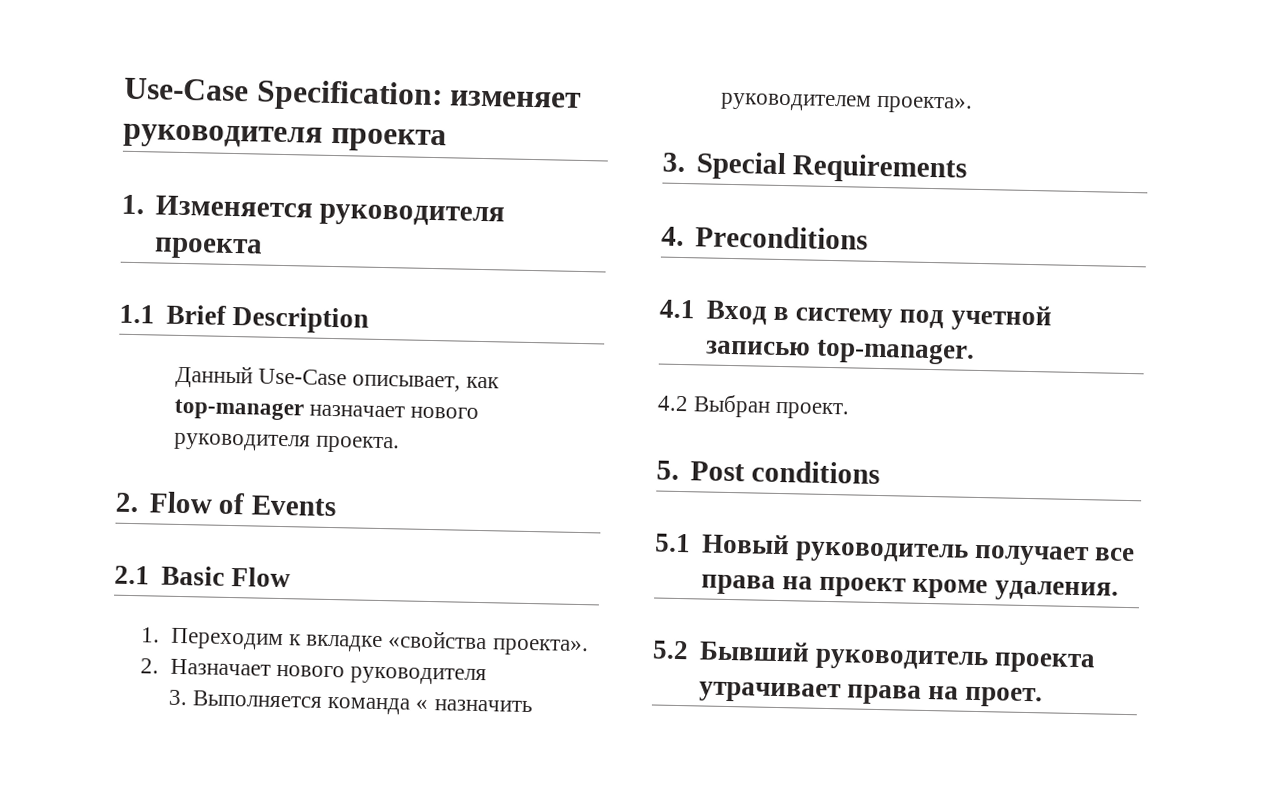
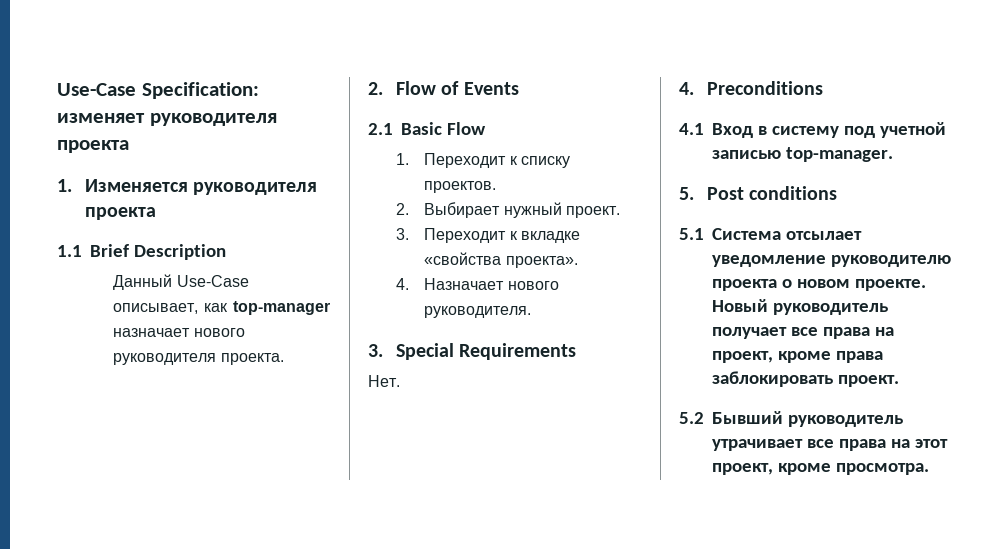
- 1. Переходим к вкладке «свойства проекта».
+ 1. Переходит к списку проектов.
+ 2. Выбирает нужный проект.
+ 3. Переходит к вкладке «свойства проекта».
- 2. Назначает нового руководителя
- 3. Выполняется команда « назначить руководителем проекта».
+ 4. Назначает нового руководителя.
+ Нет.
- 4.2 Выбран проект.
- 5.1 Новый руководитель получает все права на проект кроме удаления.
- 5.2 Бывший руководитель проекта утрачивает права на проет.
+ 5.1 Система отсылает уведомление руководителю проекта о новом проекте. Новый руководитель получает все права на проект, кроме права заблокировать проект.
+ 5.2 Бывший руководитель утрачивает все права на этот проект, кроме просмотра.

